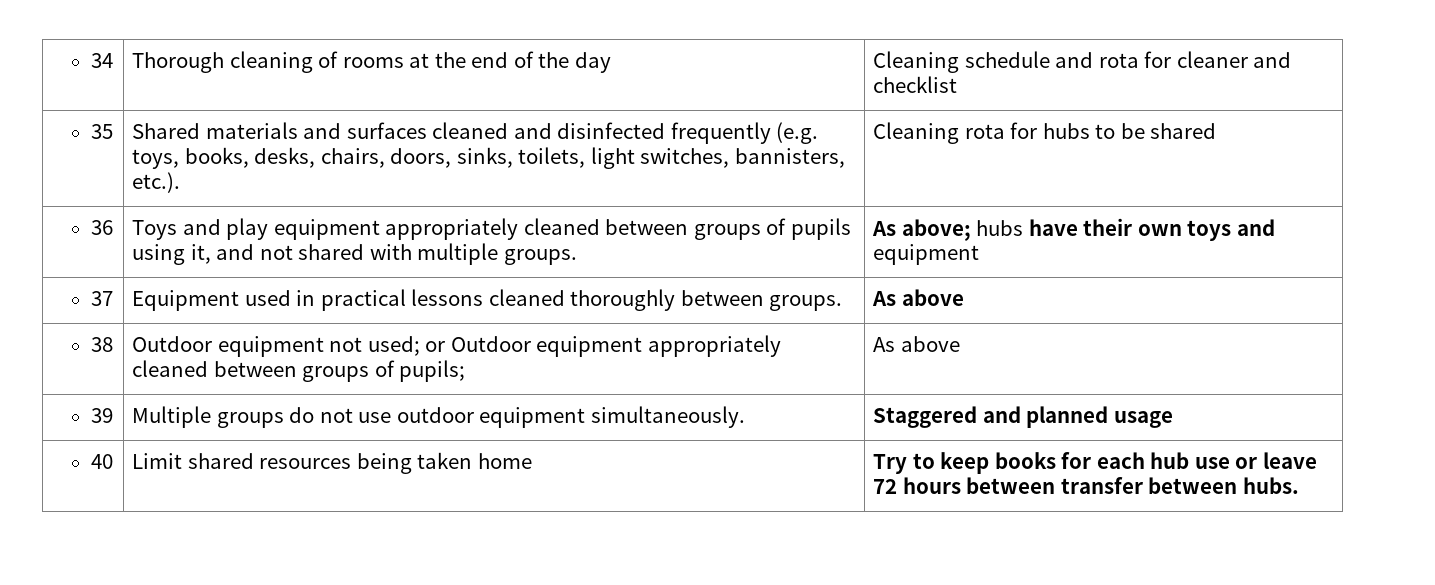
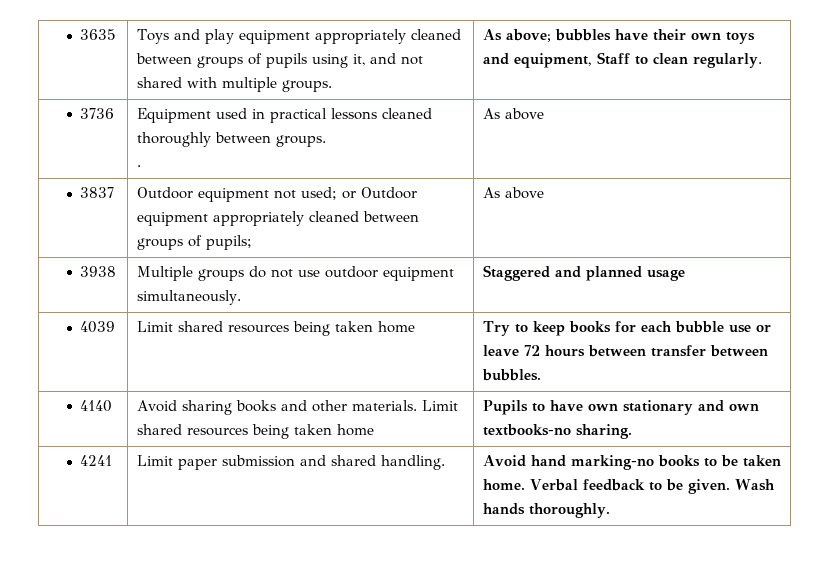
- 34 | Thorough cleaning of rooms at the end of the day | Cleaning schedule and rota for cleaner and checklist
- 35 | Shared materials and surfaces cleaned and disinfected frequently (e.g. toys, books, desks, chairs, doors, sinks, toilets, light switches, bannisters, etc.). | Cleaning rota for hubs to be shared
- 36 | Toys and play equipment appropriately cleaned between groups of pupils using it, and not shared with multiple groups. | As above; hubs have their own toys and equipment
- 37 | Equipment used in practical lessons cleaned thoroughly between groups. | As above
- 38 | Outdoor equipment not used; or Outdoor equipment appropriately cleaned between groups of pupils; | As above
+ 3635 | Toys and play equipment appropriately cleaned between groups of pupils using it, and not shared with multiple groups. | As above; bubbles have their own toys and equipment, Staff to clean regularly.
+ 3736 | Equipment used in practical lessons cleaned thoroughly between groups.
+ . | As above
+ 3837 | Outdoor equipment not used; or Outdoor equipment appropriately cleaned between groups of pupils; | As above
- 39 | Multiple groups do not use outdoor equipment simultaneously. | Staggered and planned usage
+ 3938 | Multiple groups do not use outdoor equipment simultaneously. | Staggered and planned usage
- 40 | Limit shared resources being taken home | Try to keep books for each hub use or leave 72 hours between transfer between hubs.
+ 4039 | Limit shared resources being taken home | Try to keep books for each bubble use or leave 72 hours between transfer between bubbles.
+ 4140 | Avoid sharing books and other materials. Limit shared resources being taken home | Pupils to have own stationary and own textbooks-no sharing.
+ 4241 | Limit paper submission and shared handling. | Avoid hand marking-no books to be taken home. Verbal feedback to be given. Wash hands thoroughly.

